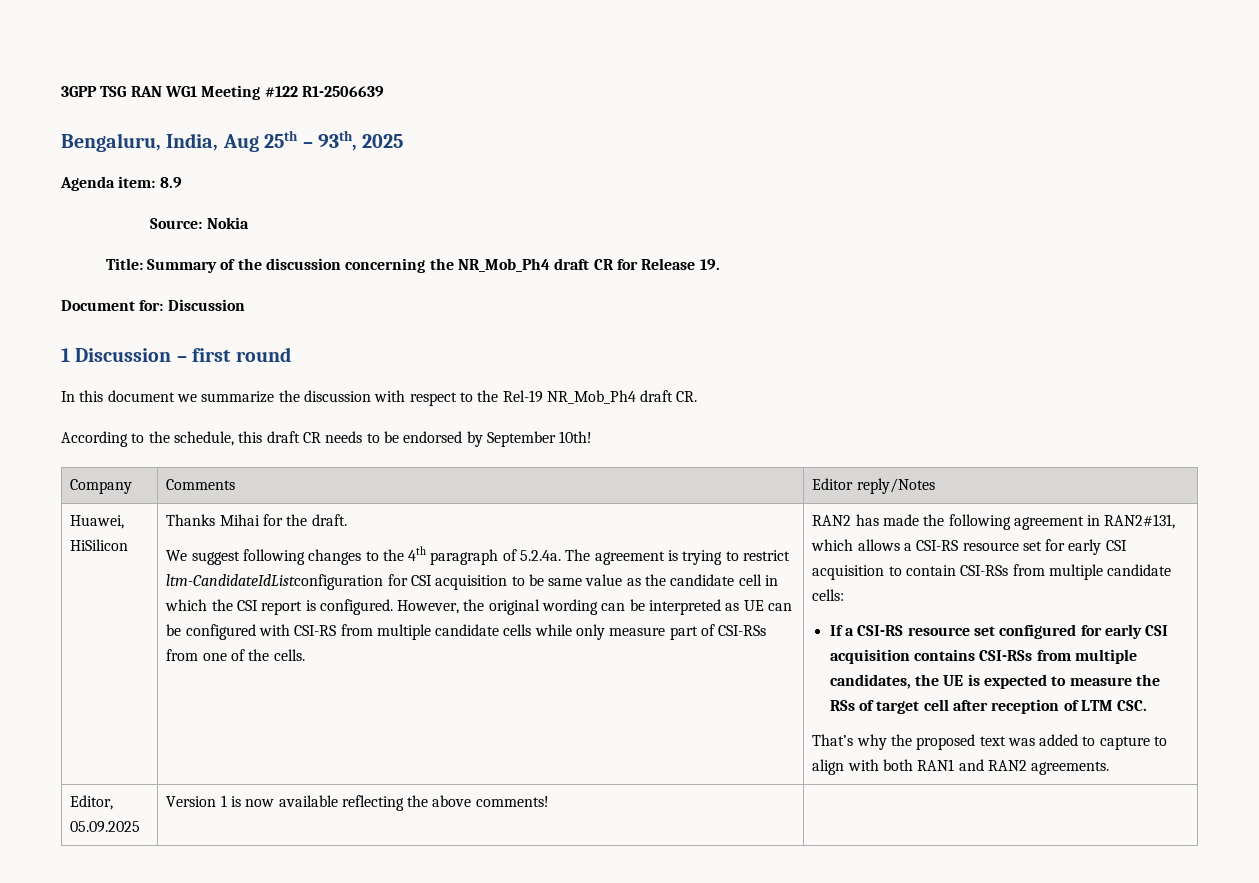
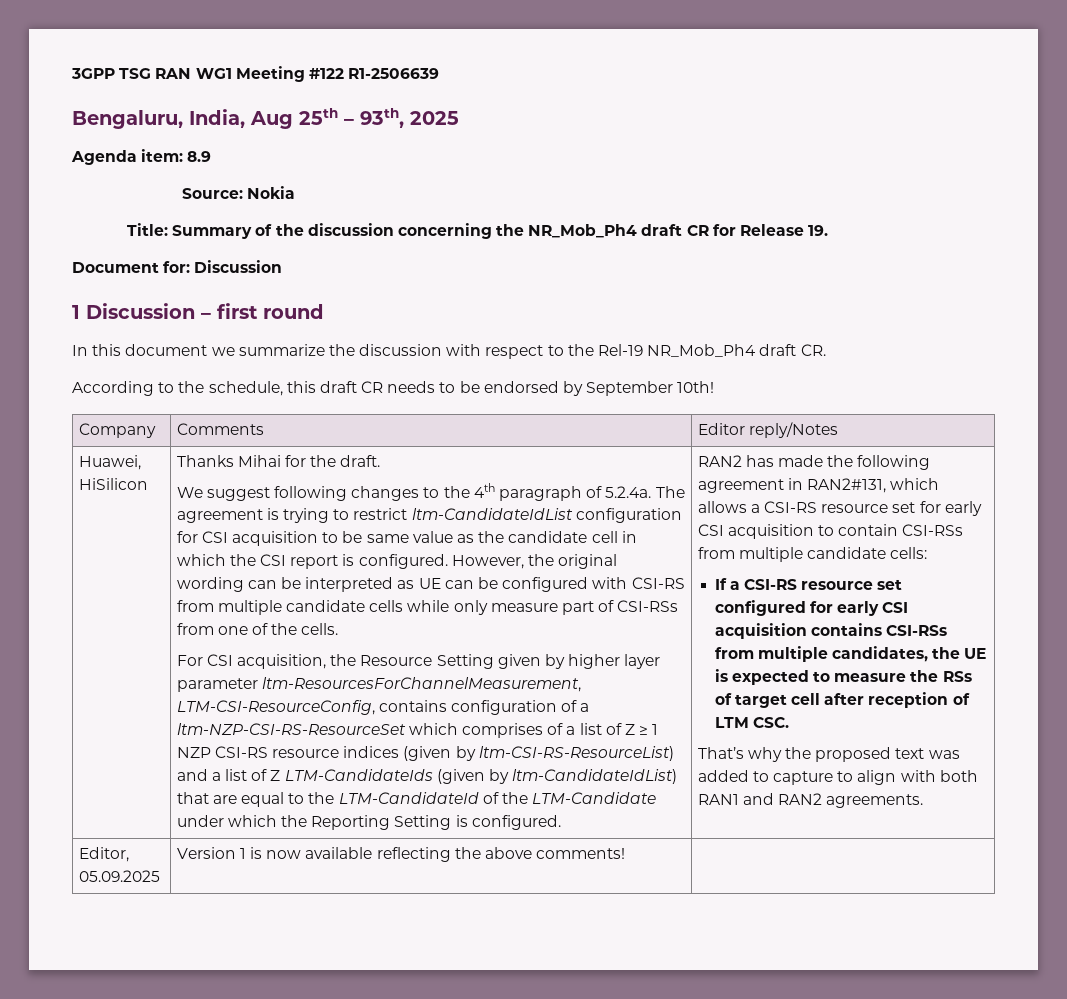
- We suggest following changes to the 4th paragraph of 5.2.4a. The agreement is trying to restrict ltm-CandidateIdListconfiguration for CSI acquisition to be same value as the candidate cell in which the CSI report is configured.
+ We suggest following changes to the 4th paragraph of 5.2.4a. The agreement is trying to restrict ltm-CandidateIdList configuration for CSI acquisition to be same value as the candidate cell in which the CSI report is configured.
+ For CSI acquisition, the Resource Setting given by higher layer parameter ltm-ResourcesForChannelMeasurement, LTM-CSI-ResourceConfig, contains configuration of a ltm-NZP-CSI-RS-ResourceSet which comprises of a list of Z ≥ 1 NZP CSI-RS resource indices (given by ltm-CSI-RS-ResourceList) and a list of Z LTM-CandidateIds (given by ltm-CandidateIdList) that are equal to the LTM-CandidateId of the LTM-Candidate under which the Reporting Setting is configured.

